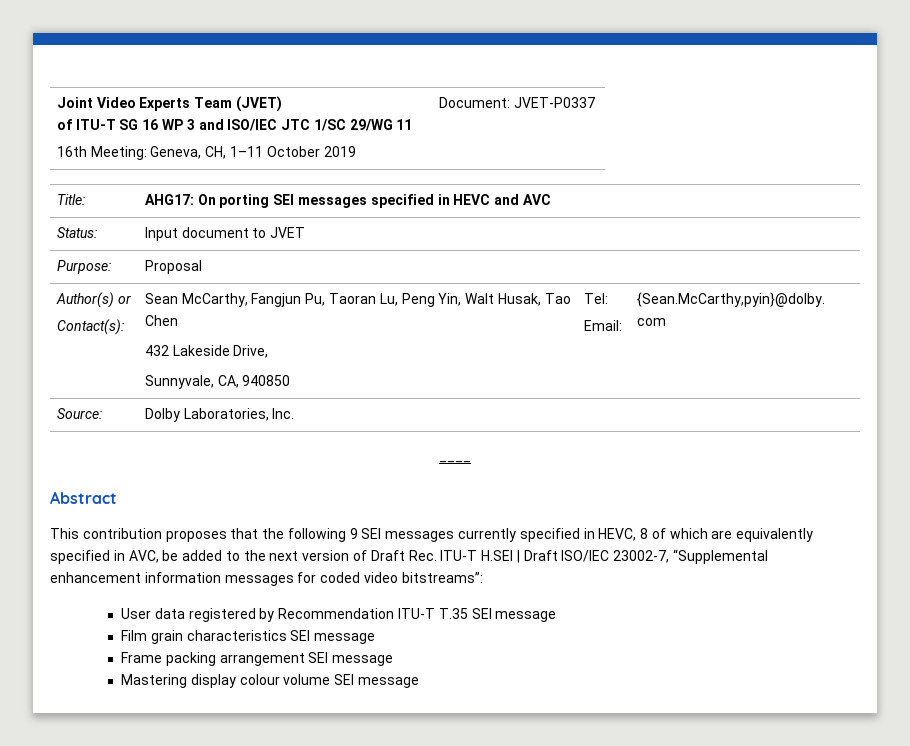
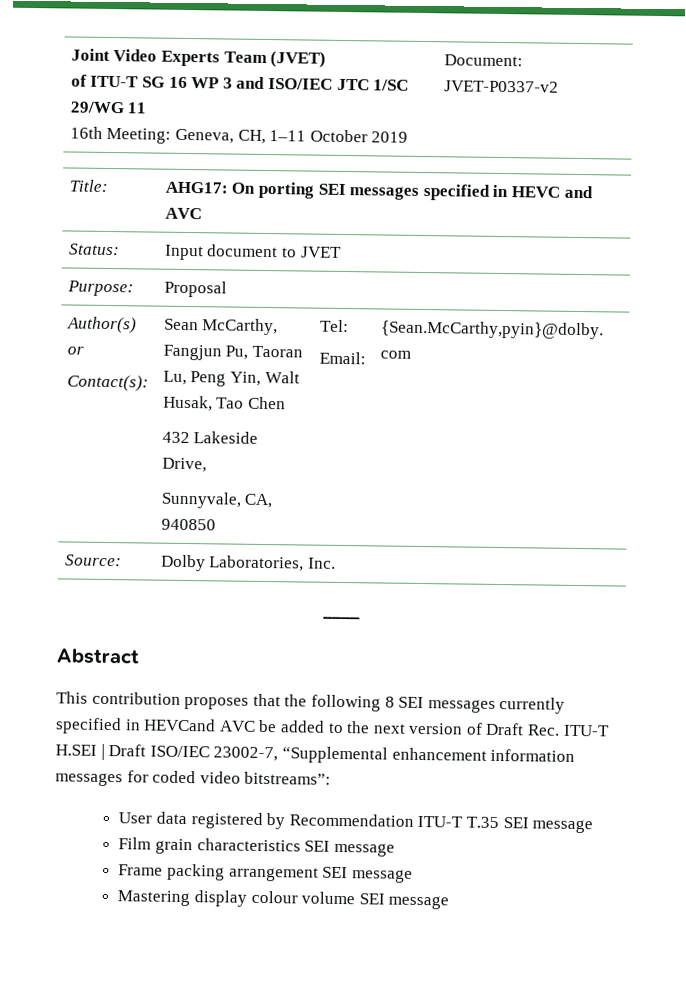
  Joint Video Experts Team (JVET)
  of ITU-T SG 16 WP 3 and ISO/IEC JTC 1/SC 29/WG 11
- 16th Meeting: Geneva, CH, 1–11 October 2019 | Document: JVET-P0337
+ 16th Meeting: Geneva, CH, 1–11 October 2019 | Document: JVET-P0337-v2
- This contribution proposes that the following 9 SEI messages currently specified in HEVC, 8 of which are equivalently specified in AVC, be added to the next version of Draft Rec. ITU-T H.SEI | Draft ISO/IEC 23002-7, “Supplemental enhancement information messages for coded video bitstreams”:
+ This contribution proposes that the following 8 SEI messages currently specified in HEVCand AVC be added to the next version of Draft Rec. ITU-T H.SEI | Draft ISO/IEC 23002-7, “Supplemental enhancement information messages for coded video bitstreams”:

